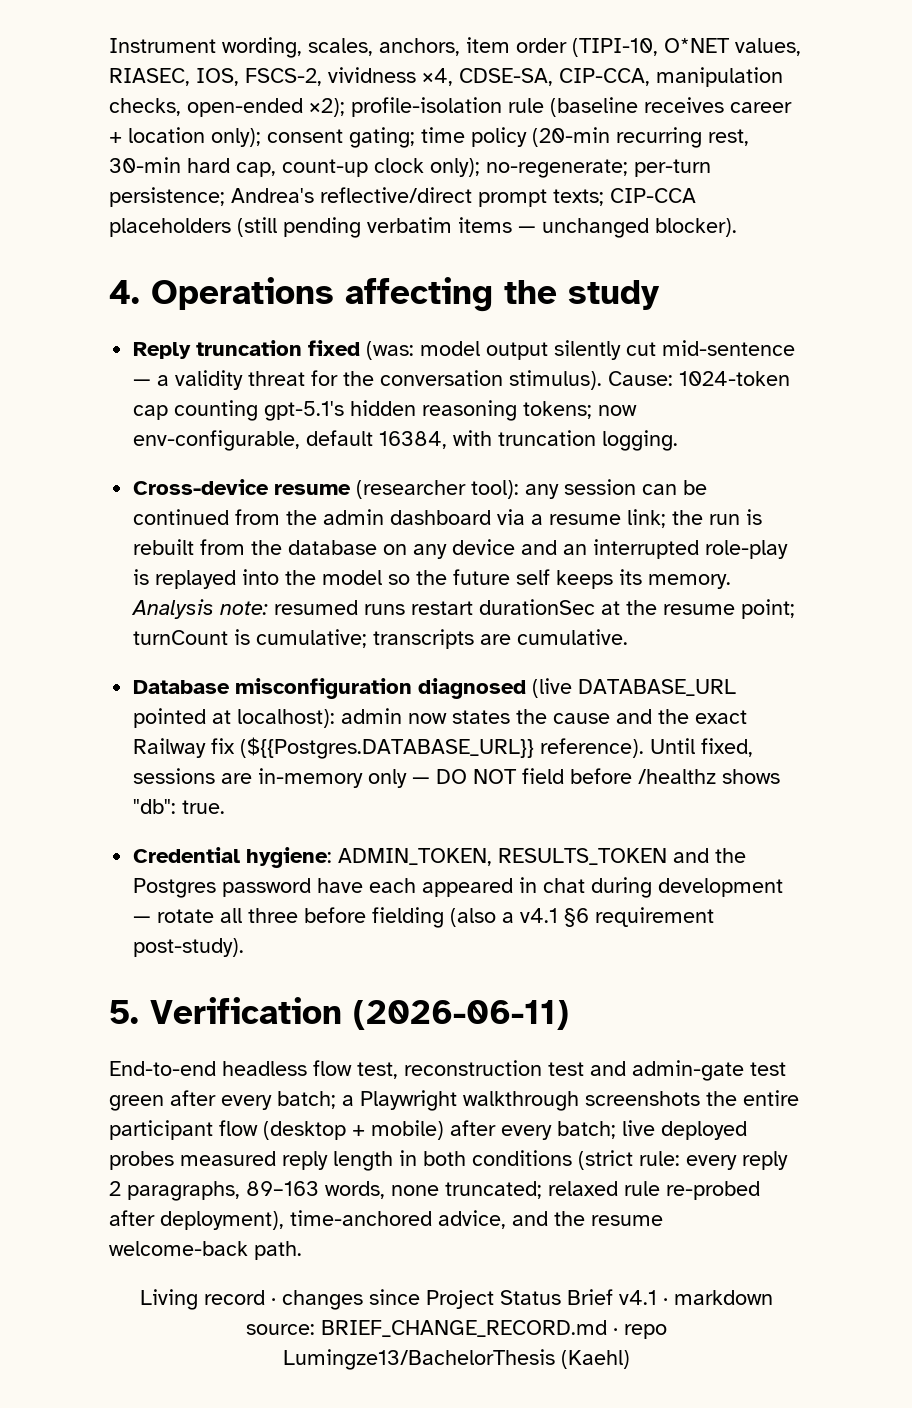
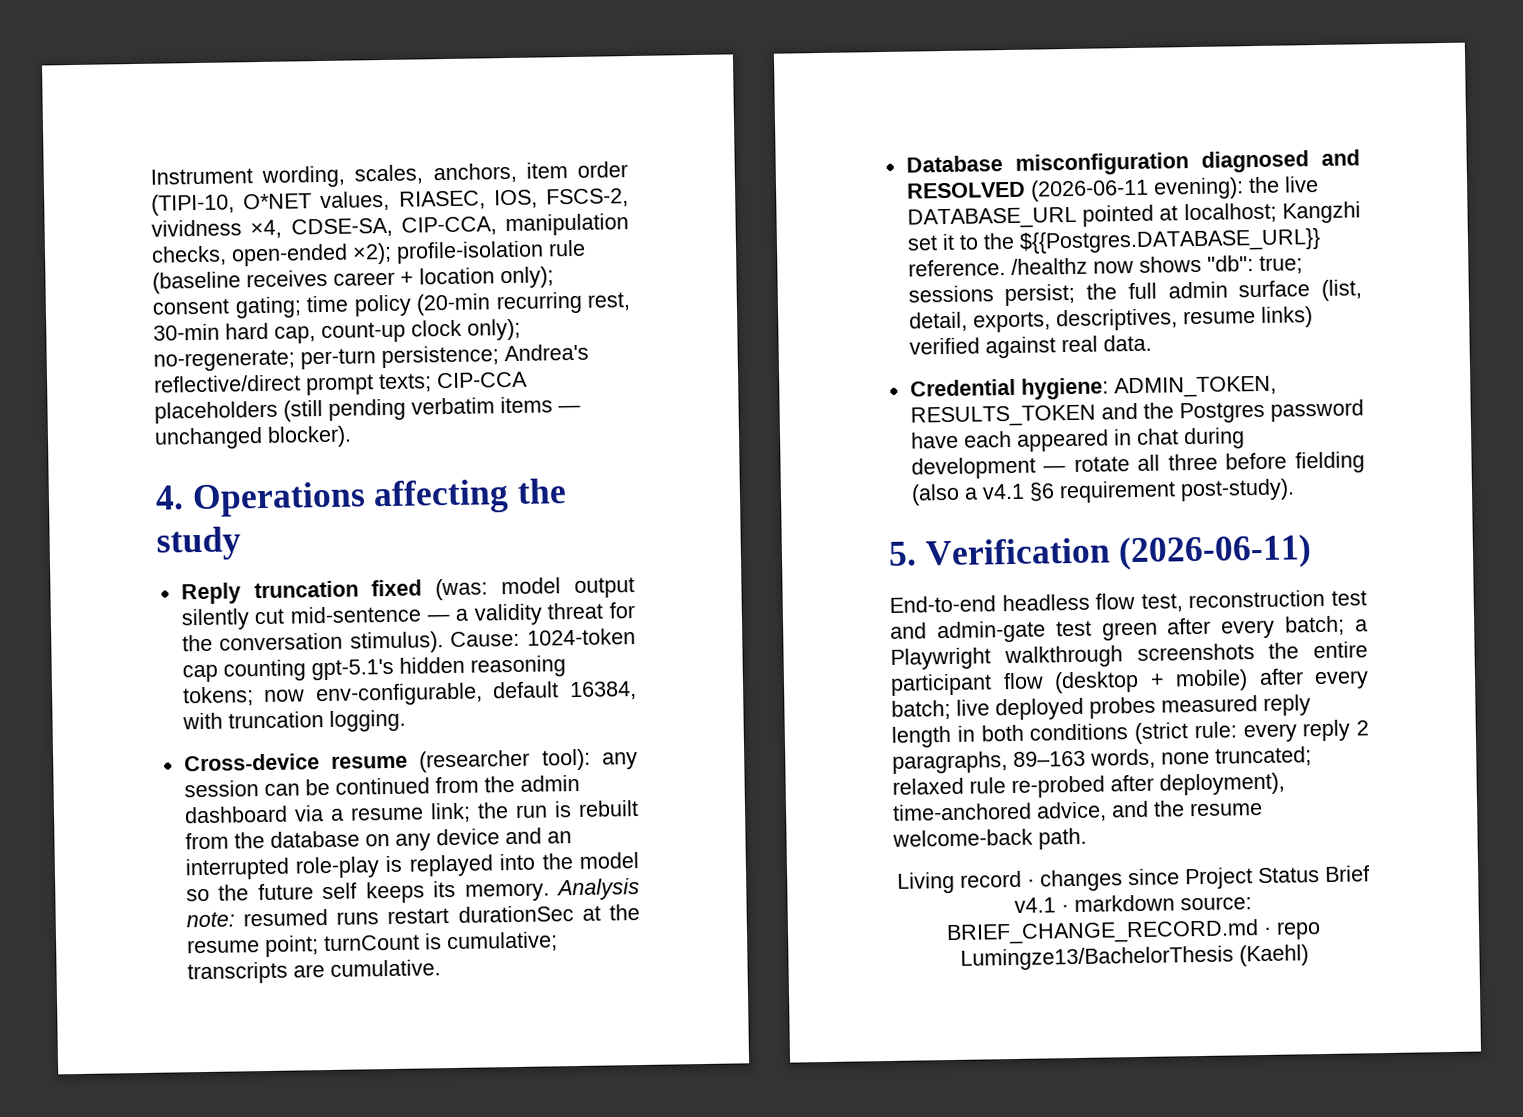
- Database misconfiguration diagnosed (live DATABASE_URL pointed at localhost): admin now states the cause and the exact Railway fix (${{Postgres.DATABASE_URL}} reference). Until fixed, sessions are in-memory only — DO NOT field before /healthz shows "db": true.
+ Database misconfiguration diagnosed and RESOLVED (2026-06-11 evening): the live DATABASE_URL pointed at localhost; Kangzhi set it to the ${{Postgres.DATABASE_URL}} reference. /healthz now shows "db": true; sessions persist; the full admin surface (list, detail, exports, descriptives, resume links) verified against real data.

